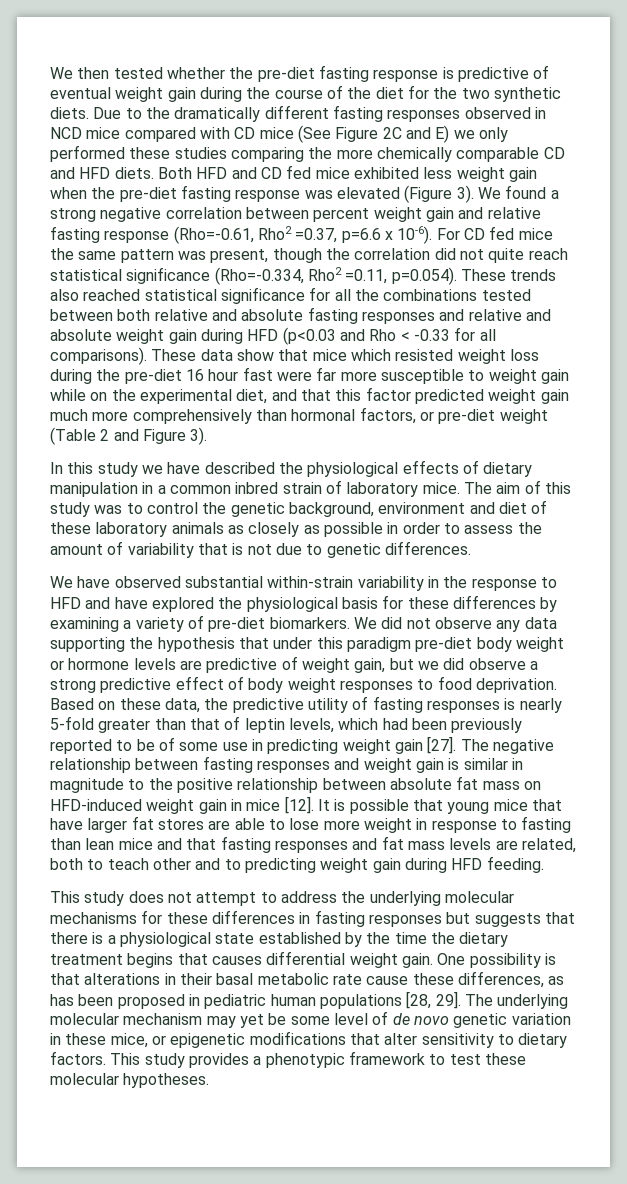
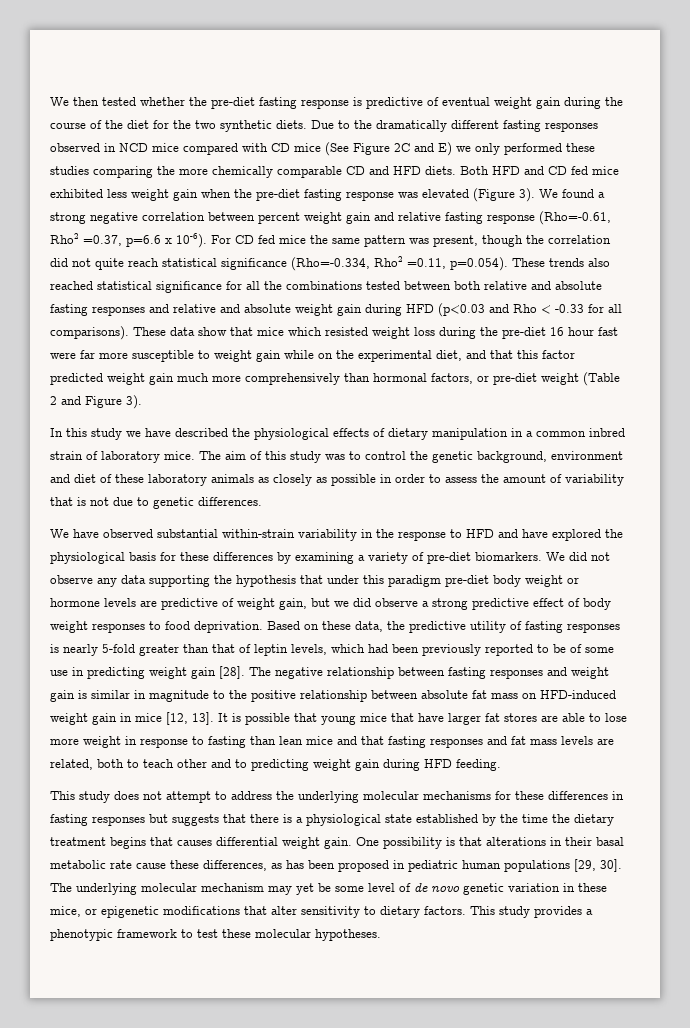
- Based on these data, the predictive utility of fasting responses is nearly 5-fold greater than that of leptin levels, which had been previously reported to be of some use in predicting weight gain [27].
+ Based on these data, the predictive utility of fasting responses is nearly 5-fold greater than that of leptin levels, which had been previously reported to be of some use in predicting weight gain [28].
- The negative relationship between fasting responses and weight gain is similar in magnitude to the positive relationship between absolute fat mass on HFD-induced weight gain in mice [12].
+ The negative relationship between fasting responses and weight gain is similar in magnitude to the positive relationship between absolute fat mass on HFD-induced weight gain in mice [12, 13].
- One possibility is that alterations in their basal metabolic rate cause these differences, as has been proposed in pediatric human populations [28, 29].
+ One possibility is that alterations in their basal metabolic rate cause these differences, as has been proposed in pediatric human populations [29, 30].

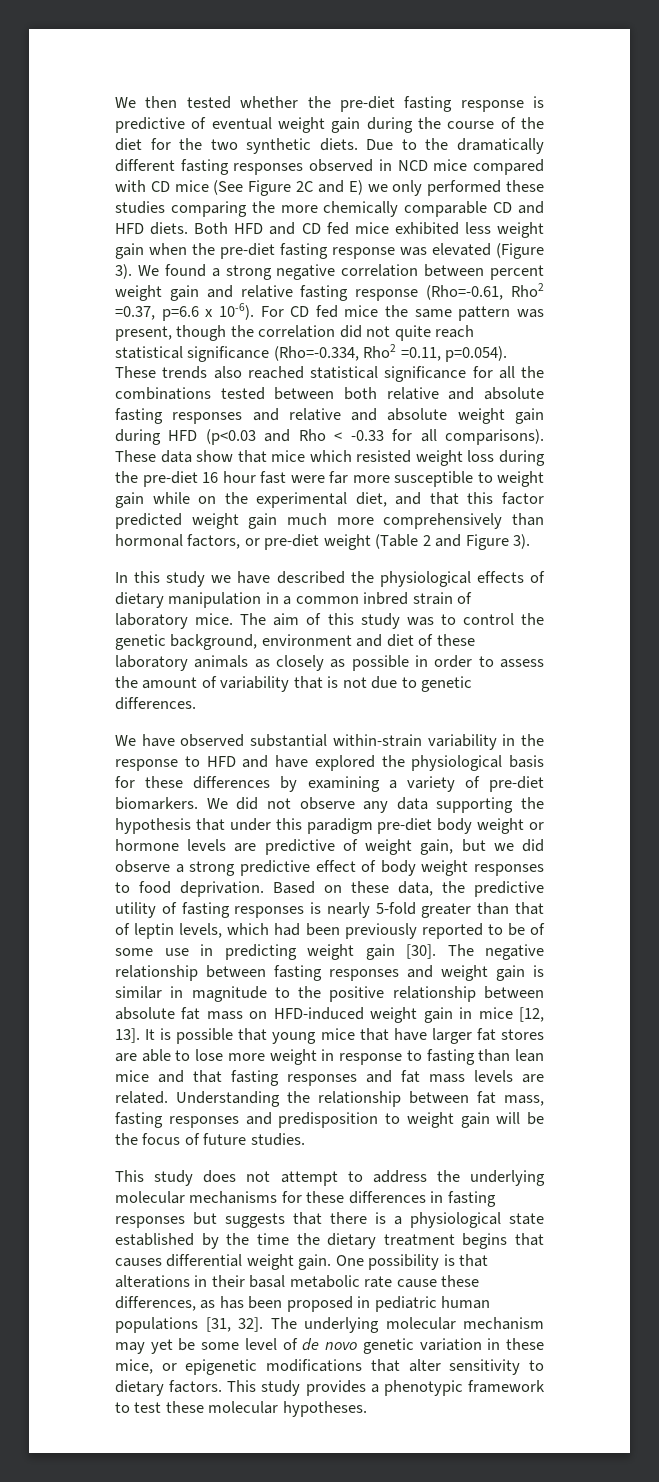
- Based on these data, the predictive utility of fasting responses is nearly 5-fold greater than that of leptin levels, which had been previously reported to be of some use in predicting weight gain [28].
+ Based on these data, the predictive utility of fasting responses is nearly 5-fold greater than that of leptin levels, which had been previously reported to be of some use in predicting weight gain [30].
- It is possible that young mice that have larger fat stores are able to lose more weight in response to fasting than lean mice and that fasting responses and fat mass levels are related, both to teach other and to predicting weight gain during HFD feeding.
+ It is possible that young mice that have larger fat stores are able to lose more weight in response to fasting than lean mice and that fasting responses and fat mass levels are related. Understanding the relationship between fat mass, fasting responses and predisposition to weight gain will be the focus of future studies.
- One possibility is that alterations in their basal metabolic rate cause these differences, as has been proposed in pediatric human populations [29, 30].
+ One possibility is that alterations in their basal metabolic rate cause these differences, as has been proposed in pediatric human populations [31, 32].

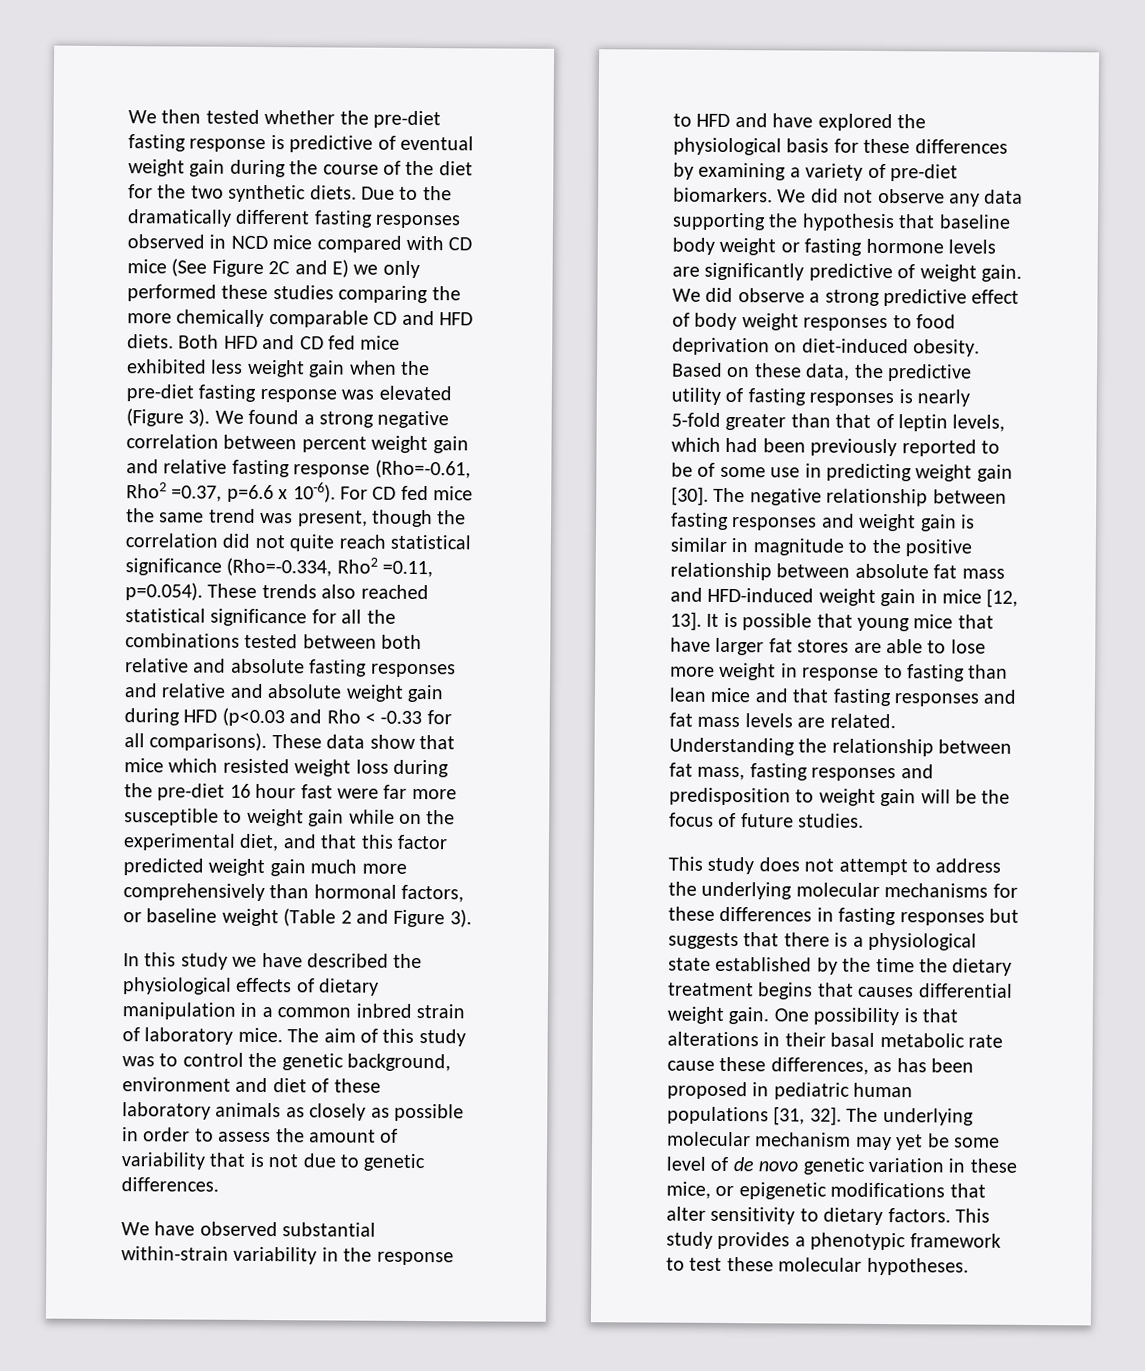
- For CD fed mice the same pattern was present, though the correlation did not quite reach statistical significance (Rho=-0.334, Rho2 =0.11, p=0.054). These trends also reached statistical significance for all the combinations tested between both relative and absolute fasting responses and relative and absolute weight gain during HFD (p<0.03 and Rho < -0.33 for all comparisons).
+ For CD fed mice the same trend was present, though the correlation did not quite reach statistical significance (Rho=-0.334, Rho2 =0.11, p=0.054). These trends also reached statistical significance for all the combinations tested between both relative and absolute fasting responses and relative and absolute weight gain during HFD (p<0.03 and Rho < -0.33 for all comparisons).
- These data show that mice which resisted weight loss during the pre-diet 16 hour fast were far more susceptible to weight gain while on the experimental diet, and that this factor predicted weight gain much more comprehensively than hormonal factors, or pre-diet weight (Table 2 and Figure 3).
+ These data show that mice which resisted weight loss during the pre-diet 16 hour fast were far more susceptible to weight gain while on the experimental diet, and that this factor predicted weight gain much more comprehensively than hormonal factors, or baseline weight (Table 2 and Figure 3).
- We did not observe any data supporting the hypothesis that under this paradigm pre-diet body weight or hormone levels are predictive of weight gain, but we did observe a strong predictive effect of body weight responses to food deprivation.
+ We did not observe any data supporting the hypothesis that baseline body weight or fasting hormone levels are significantly predictive of weight gain. We did observe a strong predictive effect of body weight responses to food deprivation on diet-induced obesity.
- The negative relationship between fasting responses and weight gain is similar in magnitude to the positive relationship between absolute fat mass on HFD-induced weight gain in mice [12, 13].
+ The negative relationship between fasting responses and weight gain is similar in magnitude to the positive relationship between absolute fat mass and HFD-induced weight gain in mice [12, 13].

